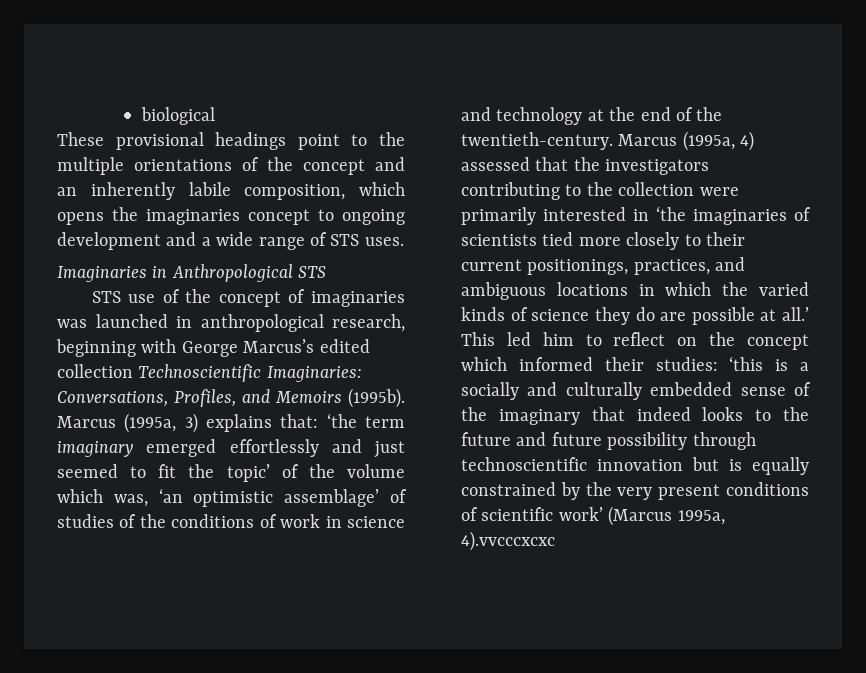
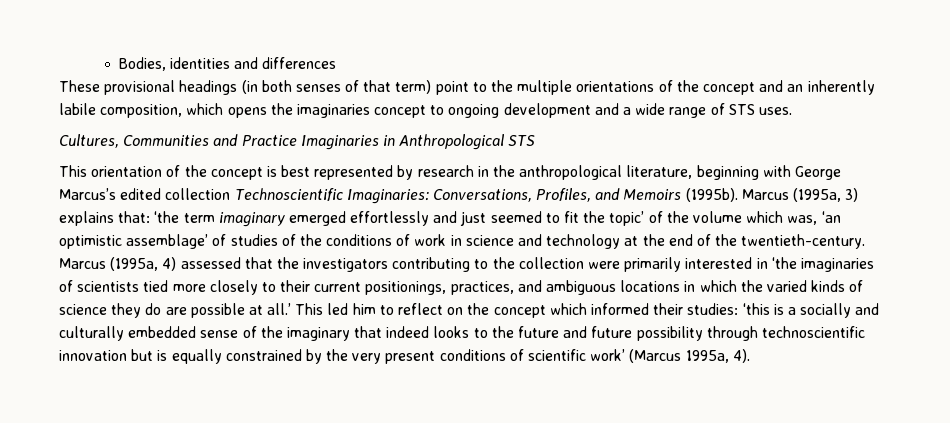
- biological
+ Bodies, identities and differences
- These provisional headings point to the multiple orientations of the concept and an inherently labile composition, which opens the imaginaries concept to ongoing development and a wide range of STS uses.
+ These provisional headings (in both senses of that term) point to the multiple orientations of the concept and an inherently labile composition, which opens the imaginaries concept to ongoing development and a wide range of STS uses.
- Imaginaries in Anthropological STS
+ Cultures, Communities and Practice Imaginaries in Anthropological STS
- STS use of the concept of imaginaries was launched in anthropological research, beginning with George Marcus’s edited collection Technoscientific Imaginaries: Conversations, Profiles, and Memoirs (1995b).
+ This orientation of the concept is best represented by research in the anthropological literature, beginning with George Marcus’s edited collection Technoscientific Imaginaries: Conversations, Profiles, and Memoirs (1995b).
- This led him to reflect on the concept which informed their studies: ‘this is a socially and culturally embedded sense of the imaginary that indeed looks to the future and future possibility through technoscientific innovation but is equally constrained by the very present conditions of scientific work’ (Marcus 1995a, 4).vvcccxcxc
+ This led him to reflect on the concept which informed their studies: ‘this is a socially and culturally embedded sense of the imaginary that indeed looks to the future and future possibility through technoscientific innovation but is equally constrained by the very present conditions of scientific work’ (Marcus 1995a, 4).

